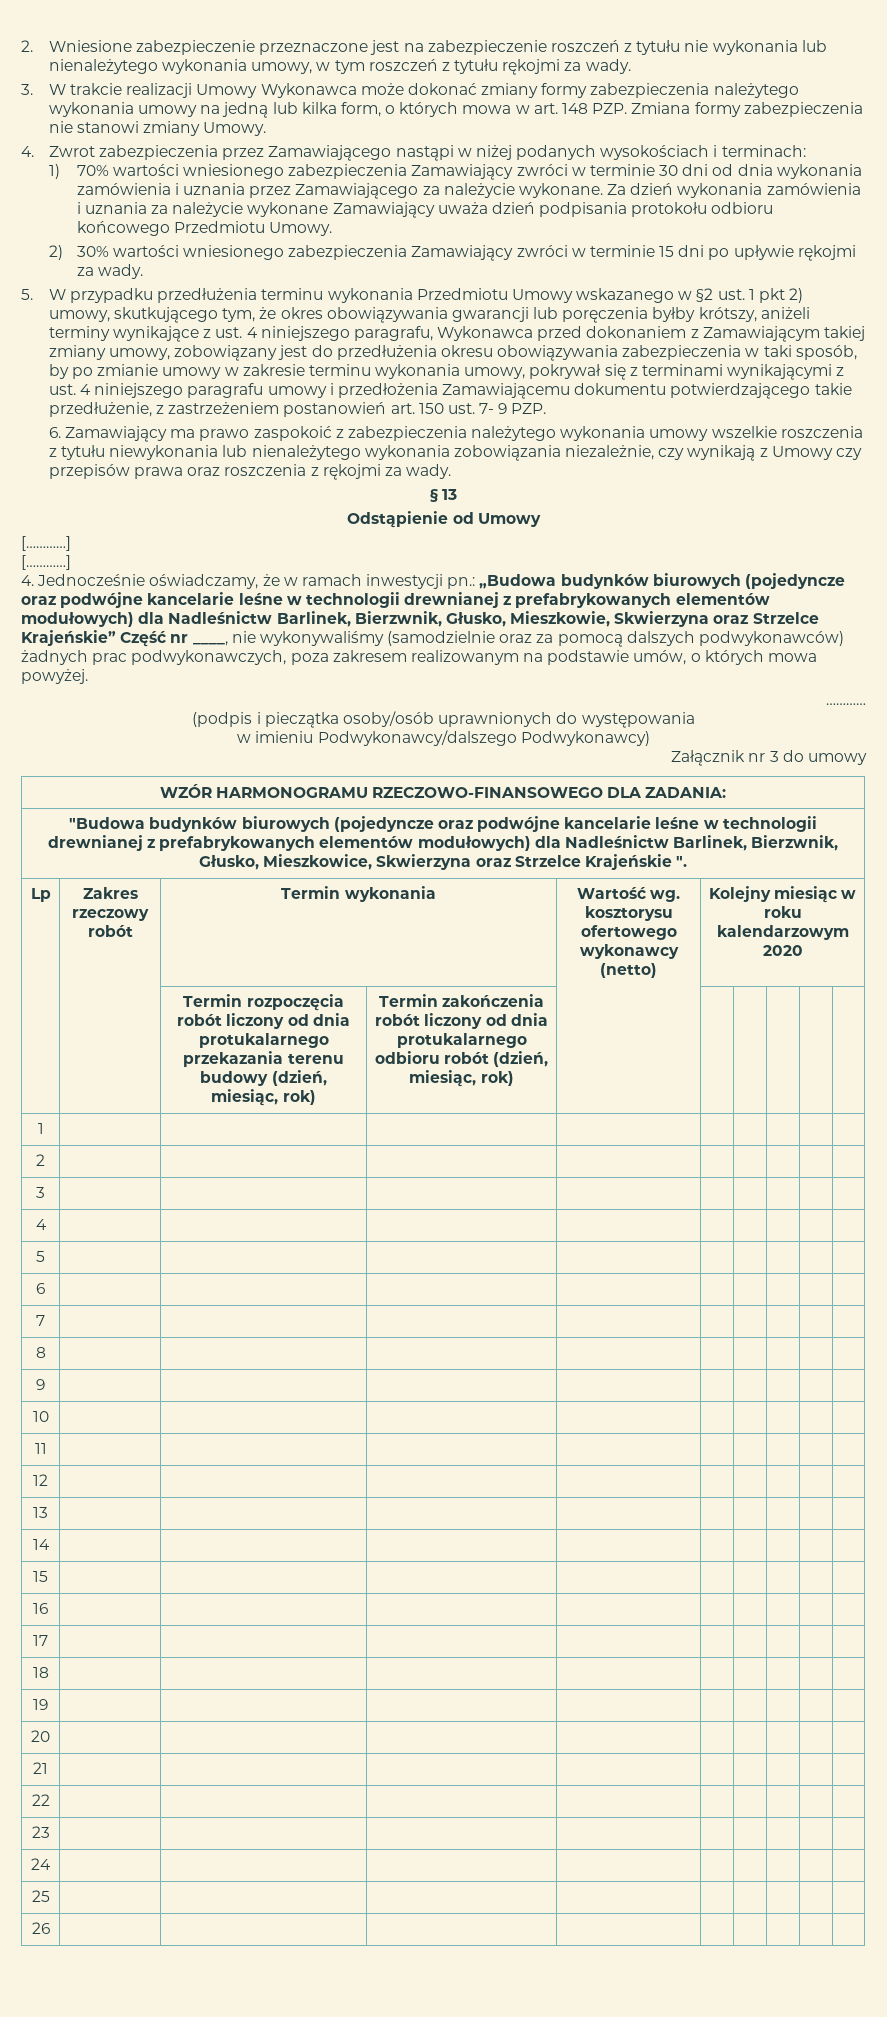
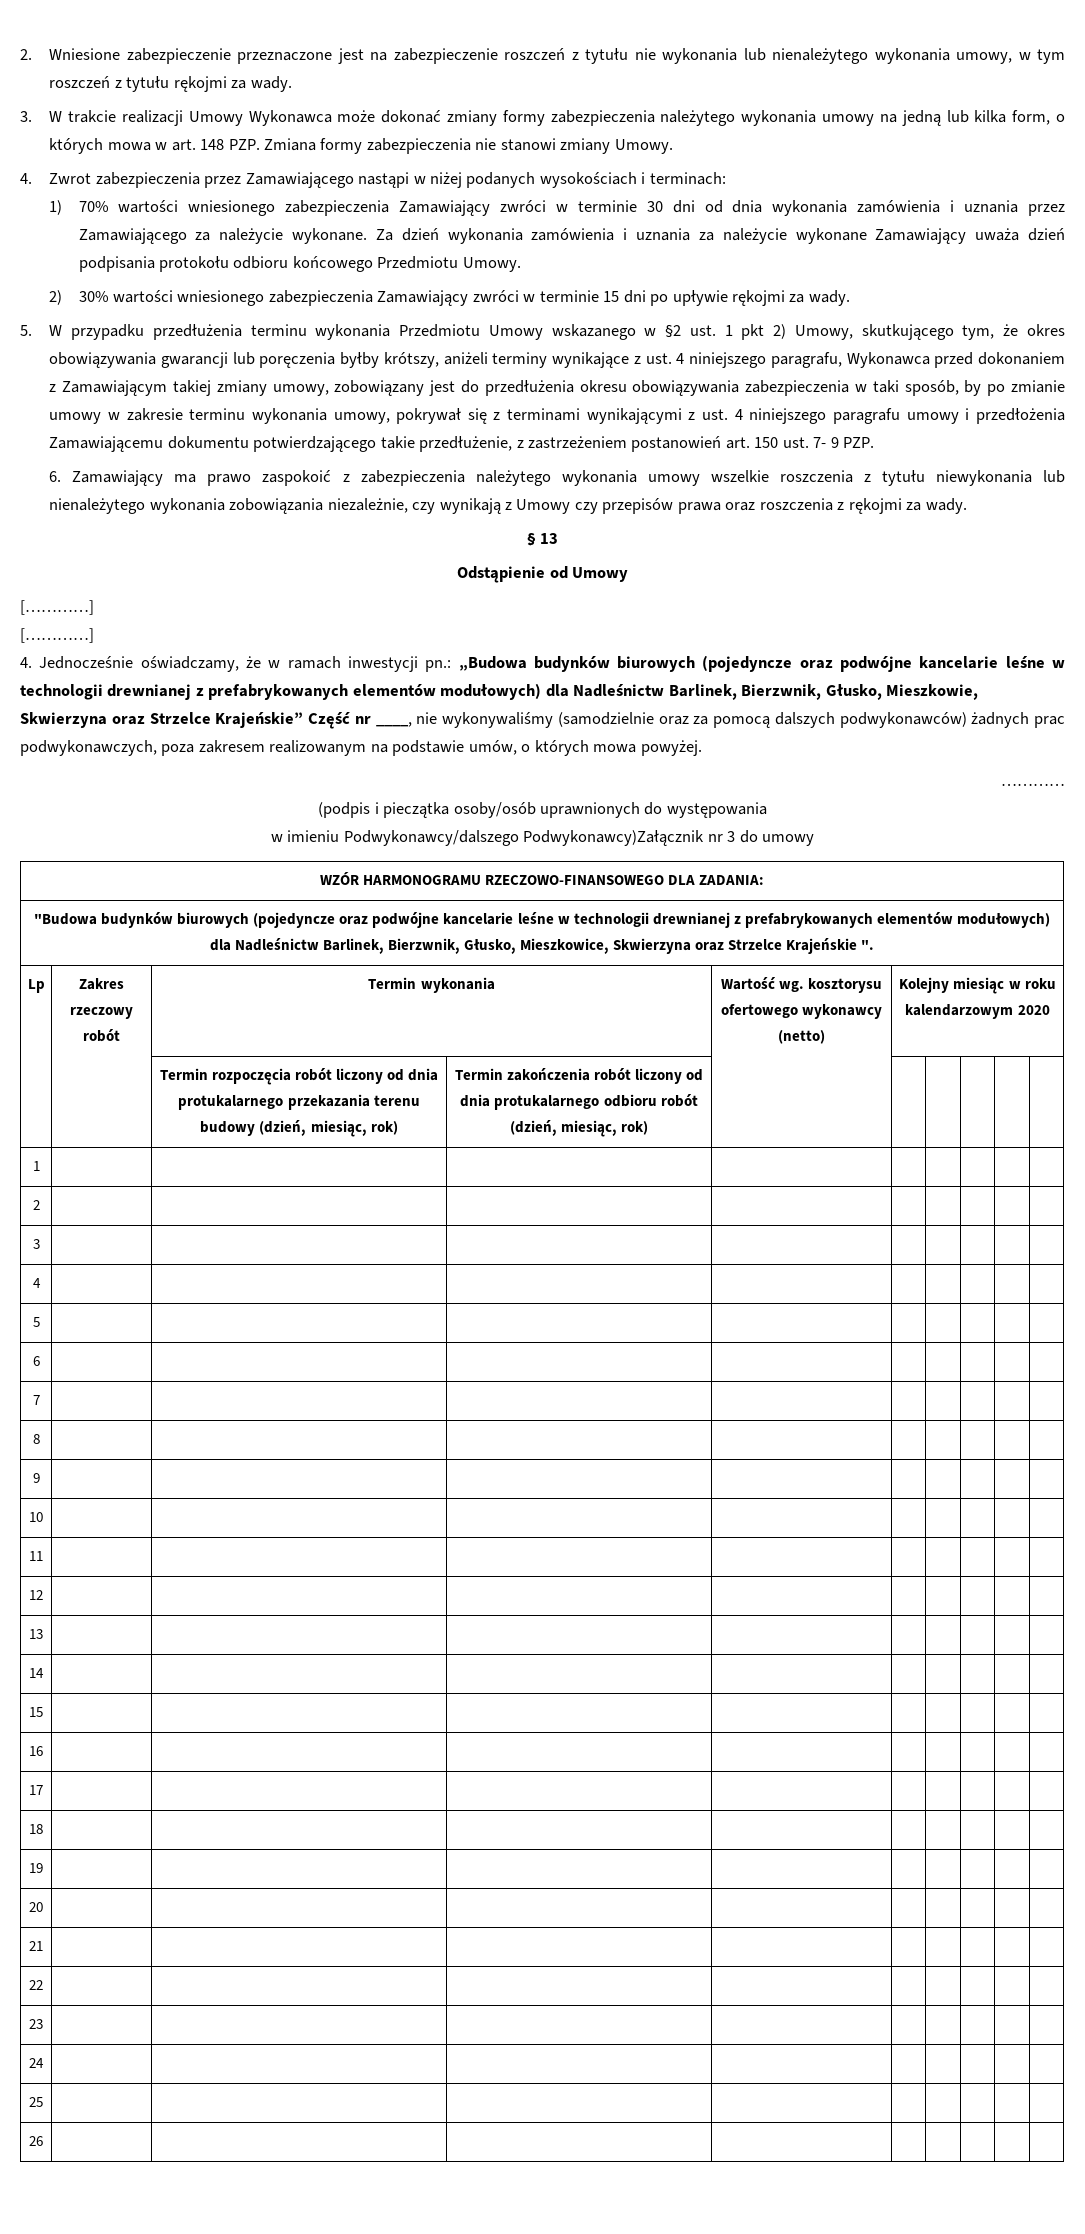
- 5. W przypadku przedłużenia terminu wykonania Przedmiotu Umowy wskazanego w §2 ust. 1 pkt 2) umowy, skutkującego tym, że okres obowiązywania gwarancji lub poręczenia byłby krótszy, aniżeli terminy wynikające z ust. 4 niniejszego paragrafu, Wykonawca przed dokonaniem z Zamawiającym takiej zmiany umowy, zobowiązany jest do przedłużenia okresu obowiązywania zabezpieczenia w taki sposób, by po zmianie umowy w zakresie terminu wykonania umowy, pokrywał się z terminami wynikającymi z ust. 4 niniejszego paragrafu umowy i przedłożenia Zamawiającemu dokumentu potwierdzającego takie przedłużenie, z zastrzeżeniem postanowień art. 150 ust. 7- 9 PZP.
+ 5. W przypadku przedłużenia terminu wykonania Przedmiotu Umowy wskazanego w §2 ust. 1 pkt 2) Umowy, skutkującego tym, że okres obowiązywania gwarancji lub poręczenia byłby krótszy, aniżeli terminy wynikające z ust. 4 niniejszego paragrafu, Wykonawca przed dokonaniem z Zamawiającym takiej zmiany umowy, zobowiązany jest do przedłużenia okresu obowiązywania zabezpieczenia w taki sposób, by po zmianie umowy w zakresie terminu wykonania umowy, pokrywał się z terminami wynikającymi z ust. 4 niniejszego paragrafu umowy i przedłożenia Zamawiającemu dokumentu potwierdzającego takie przedłużenie, z zastrzeżeniem postanowień art. 150 ust. 7- 9 PZP.
- w imieniu Podwykonawcy/dalszego Podwykonawcy)
- Załącznik nr 3 do umowy
+ w imieniu Podwykonawcy/dalszego Podwykonawcy)Załącznik nr 3 do umowy

